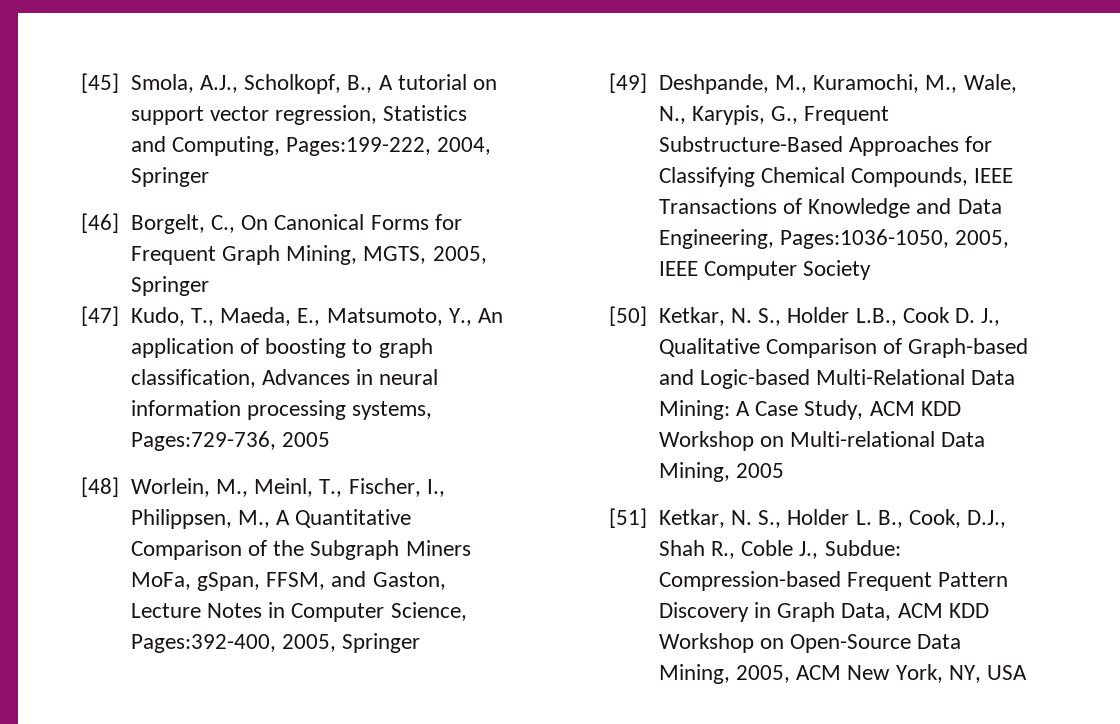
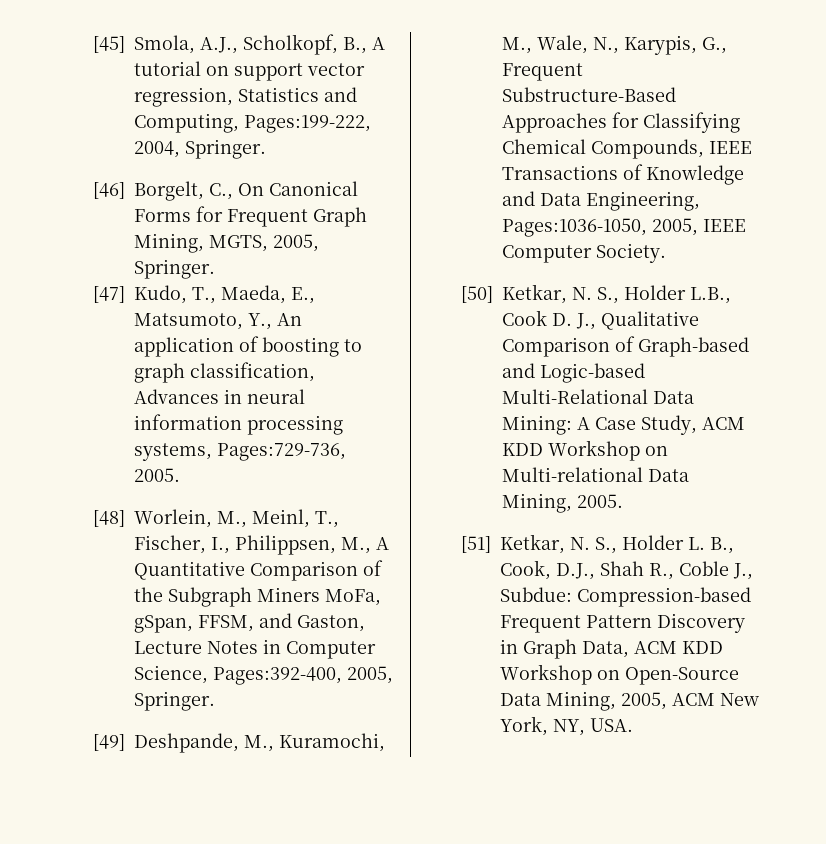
- [45] Smola, A.J., Scholkopf, B., A tutorial on support vector regression, Statistics and Computing, Pages:199-222, 2004, Springer
+ [45] Smola, A.J., Scholkopf, B., A tutorial on support vector regression, Statistics and Computing, Pages:199-222, 2004, Springer.
- [46] Borgelt, C., On Canonical Forms for Frequent Graph Mining, MGTS, 2005, Springer
+ [46] Borgelt, C., On Canonical Forms for Frequent Graph Mining, MGTS, 2005, Springer.
- [47] Kudo, T., Maeda, E., Matsumoto, Y., An application of boosting to graph classification, Advances in neural information processing systems, Pages:729-736, 2005
+ [47] Kudo, T., Maeda, E., Matsumoto, Y., An application of boosting to graph classification, Advances in neural information processing systems, Pages:729-736, 2005.
- [48] Worlein, M., Meinl, T., Fischer, I., Philippsen, M., A Quantitative Comparison of the Subgraph Miners MoFa, gSpan, FFSM, and Gaston, Lecture Notes in Computer Science, Pages:392-400, 2005, Springer
+ [48] Worlein, M., Meinl, T., Fischer, I., Philippsen, M., A Quantitative Comparison of the Subgraph Miners MoFa, gSpan, FFSM, and Gaston, Lecture Notes in Computer Science, Pages:392-400, 2005, Springer.
- [49] Deshpande, M., Kuramochi, M., Wale, N., Karypis, G., Frequent Substructure-Based Approaches for Classifying Chemical Compounds, IEEE Transactions of Knowledge and Data Engineering, Pages:1036-1050, 2005, IEEE Computer Society
+ [49] Deshpande, M., Kuramochi, M., Wale, N., Karypis, G., Frequent Substructure-Based Approaches for Classifying Chemical Compounds, IEEE Transactions of Knowledge and Data Engineering, Pages:1036-1050, 2005, IEEE Computer Society.
- [50] Ketkar, N. S., Holder L.B., Cook D. J., Qualitative Comparison of Graph-based and Logic-based Multi-Relational Data Mining: A Case Study, ACM KDD Workshop on Multi-relational Data Mining, 2005
+ [50] Ketkar, N. S., Holder L.B., Cook D. J., Qualitative Comparison of Graph-based and Logic-based Multi-Relational Data Mining: A Case Study, ACM KDD Workshop on Multi-relational Data Mining, 2005.
- [51] Ketkar, N. S., Holder L. B., Cook, D.J., Shah R., Coble J., Subdue: Compression-based Frequent Pattern Discovery in Graph Data, ACM KDD Workshop on Open-Source Data Mining, 2005, ACM New York, NY, USA
+ [51] Ketkar, N. S., Holder L. B., Cook, D.J., Shah R., Coble J., Subdue: Compression-based Frequent Pattern Discovery in Graph Data, ACM KDD Workshop on Open-Source Data Mining, 2005, ACM New York, NY, USA.

